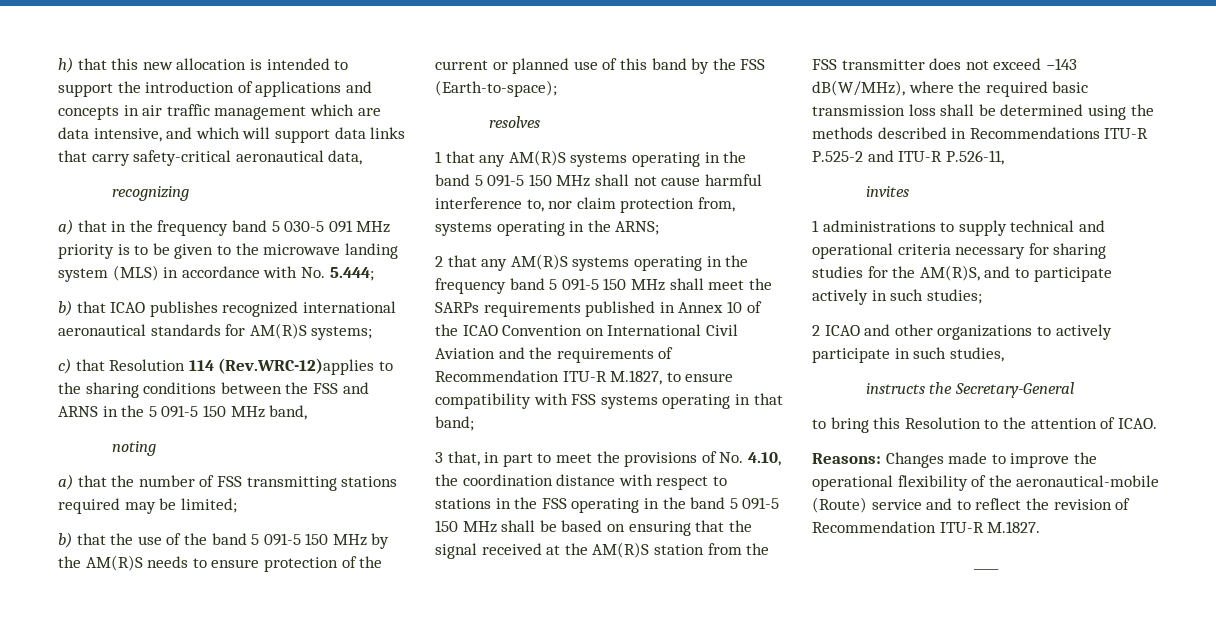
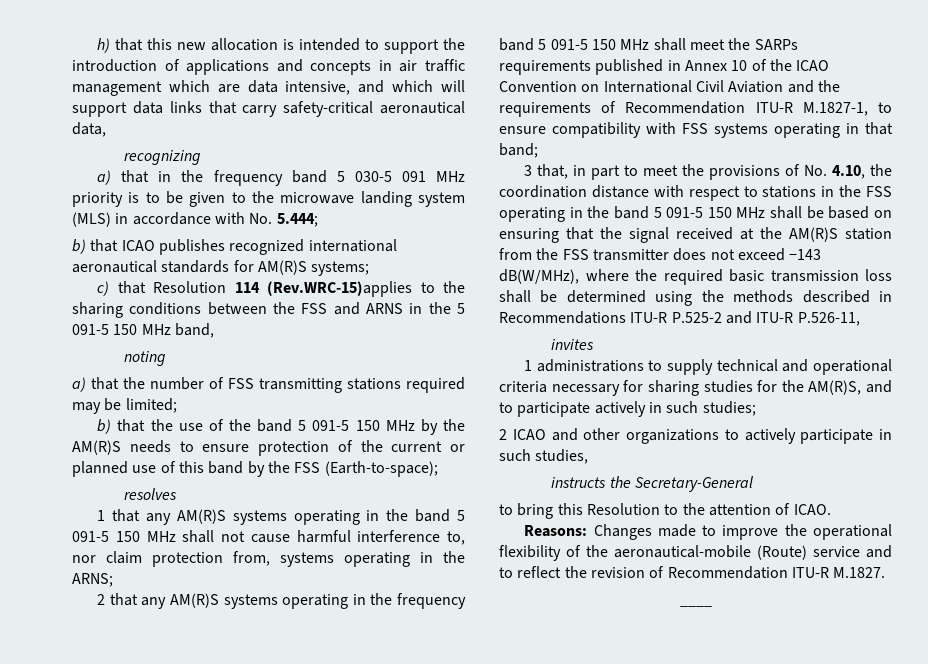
- c) that Resolution 114 (Rev.WRC-12)applies to the sharing conditions between the FSS and ARNS in the 5 091-5 150 MHz band,
+ c) that Resolution 114 (Rev.WRC-15)applies to the sharing conditions between the FSS and ARNS in the 5 091-5 150 MHz band,
- 2 that any AM(R)S systems operating in the frequency band 5 091-5 150 MHz shall meet the SARPs requirements published in Annex 10 of the ICAO Convention on International Civil Aviation and the requirements of Recommendation ITU-R M.1827, to ensure compatibility with FSS systems operating in that band;
+ 2 that any AM(R)S systems operating in the frequency band 5 091-5 150 MHz shall meet the SARPs requirements published in Annex 10 of the ICAO Convention on International Civil Aviation and the requirements of Recommendation ITU-R M.1827-1, to ensure compatibility with FSS systems operating in that band;

